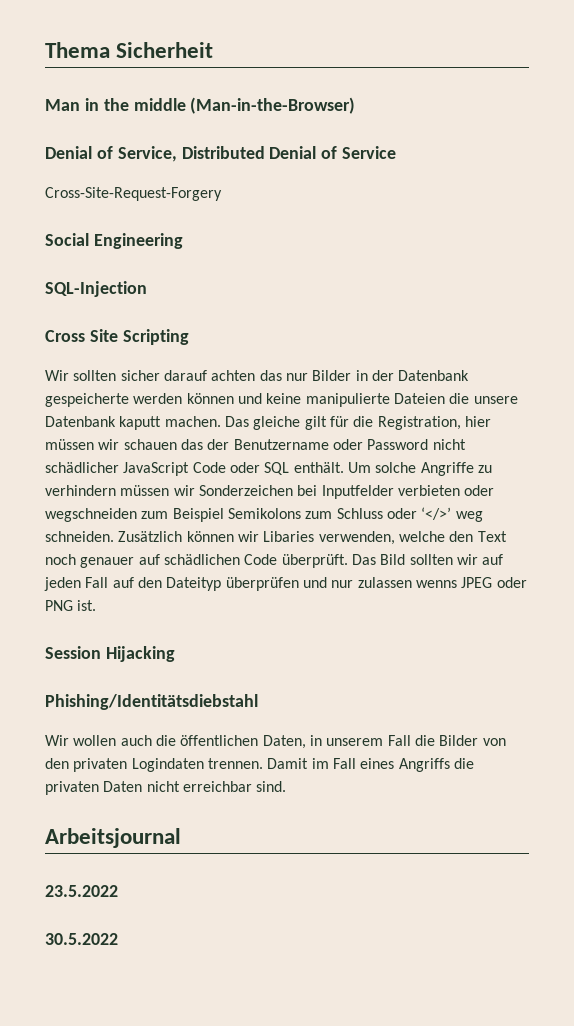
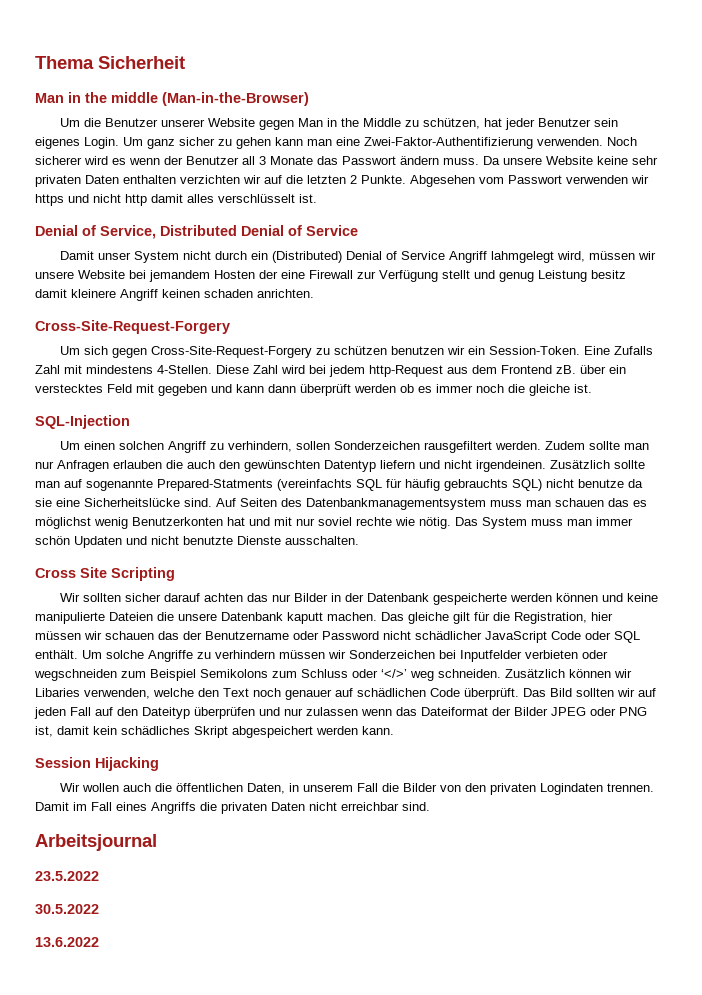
+ Um die Benutzer unserer Website gegen Man in the Middle zu schützen, hat jeder Benutzer sein eigenes Login. Um ganz sicher zu gehen kann man eine Zwei-Faktor-Authentifizierung verwenden. Noch sicherer wird es wenn der Benutzer all 3 Monate das Passwort ändern muss. Da unsere Website keine sehr privaten Daten enthalten verzichten wir auf die letzten 2 Punkte. Abgesehen vom Passwort verwenden wir https und nicht http damit alles verschlüsselt ist.
+ Damit unser System nicht durch ein (Distributed) Denial of Service Angriff lahmgelegt wird, müssen wir unsere Website bei jemandem Hosten der eine Firewall zur Verfügung stellt und genug Leistung besitz damit kleinere Angriff keinen schaden anrichten.
  Cross-Site-Request-Forgery
- Social Engineering
+ Um sich gegen Cross-Site-Request-Forgery zu schützen benutzen wir ein Session-Token. Eine Zufalls Zahl mit mindestens 4-Stellen. Diese Zahl wird bei jedem http-Request aus dem Frontend zB. über ein verstecktes Feld mit gegeben und kann dann überprüft werden ob es immer noch die gleiche ist.
  SQL-Injection
+ Um einen solchen Angriff zu verhindern, sollen Sonderzeichen rausgefiltert werden. Zudem sollte man nur Anfragen erlauben die auch den gewünschten Datentyp liefern und nicht irgendeinen. Zusätzlich sollte man auf sogenannte Prepared-Statments (vereinfachts SQL für häufig gebrauchts SQL) nicht benutze da sie eine Sicherheitslücke sind. Auf Seiten des Datenbankmanagementsystem muss man schauen das es möglichst wenig Benutzerkonten hat und mit nur soviel rechte wie nötig. Das System muss man immer schön Updaten und nicht benutzte Dienste ausschalten.
- Das Bild sollten wir auf jeden Fall auf den Dateityp überprüfen und nur zulassen wenns JPEG oder PNG ist.
+ Das Bild sollten wir auf jeden Fall auf den Dateityp überprüfen und nur zulassen wenn das Dateiformat der Bilder JPEG oder PNG ist, damit kein schädliches Skript abgespeichert werden kann.
- Phishing/Identitätsdiebstahl
+ 13.6.2022

